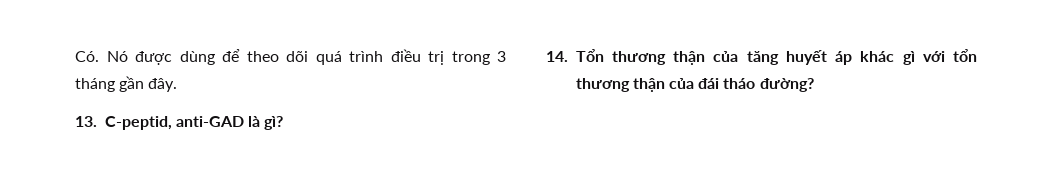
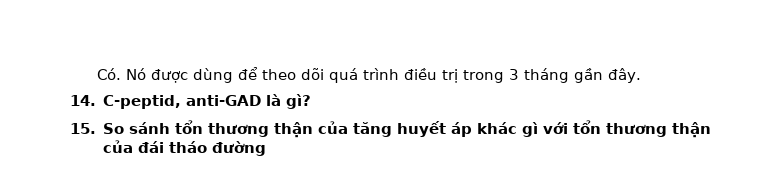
- 13. C-peptid, anti-GAD là gì?
+ 14. C-peptid, anti-GAD là gì?
- 14. Tổn thương thận của tăng huyết áp khác gì với tổn thương thận của đái tháo đường?
+ 15. So sánh tổn thương thận của tăng huyết áp khác gì với tổn thương thận của đái tháo đường

